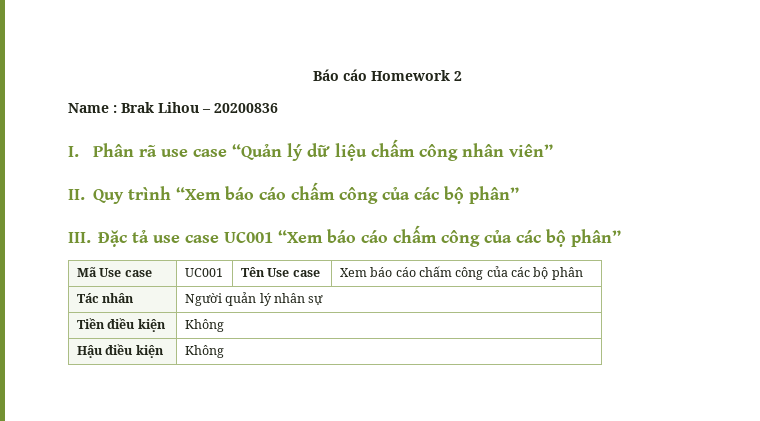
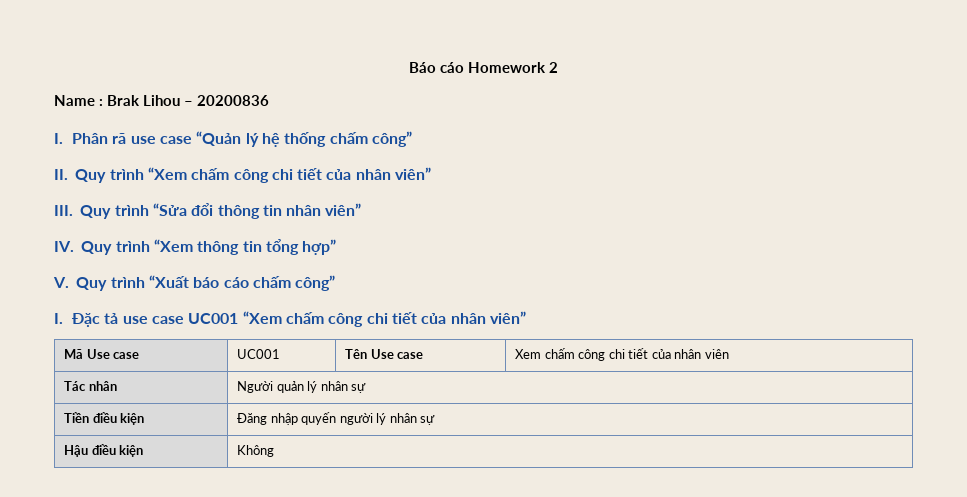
- I. Phân rã use case “Quản lý dữ liệu chấm công nhân viên”
- II. Quy trình “Xem báo cáo chấm công của các bộ phân”
- III. Đặc tả use case UC001 “Xem báo cáo chấm công của các bộ phân”
+ I. Phân rã use case “Quản lý hệ thống chấm công”
+ II. Quy trình “Xem chấm công chi tiết của nhân viên”
+ III. Quy trình “Sửa đổi thông tin nhân viên”
+ IV. Quy trình “Xem thông tin tổng hợp”
+ V. Quy trình “Xuất báo cáo chấm công”
+ I. Đặc tả use case UC001 “Xem chấm công chi tiết của nhân viên”
- Mã Use case | UC001 | Tên Use case | Xem báo cáo chấm công của các bộ phân
+ Mã Use case | UC001 | Tên Use case | Xem chấm công chi tiết của nhân viên
- Tiền điều kiện | Không
+ Tiền điều kiện | Đăng nhập quyến người lý nhân sự

